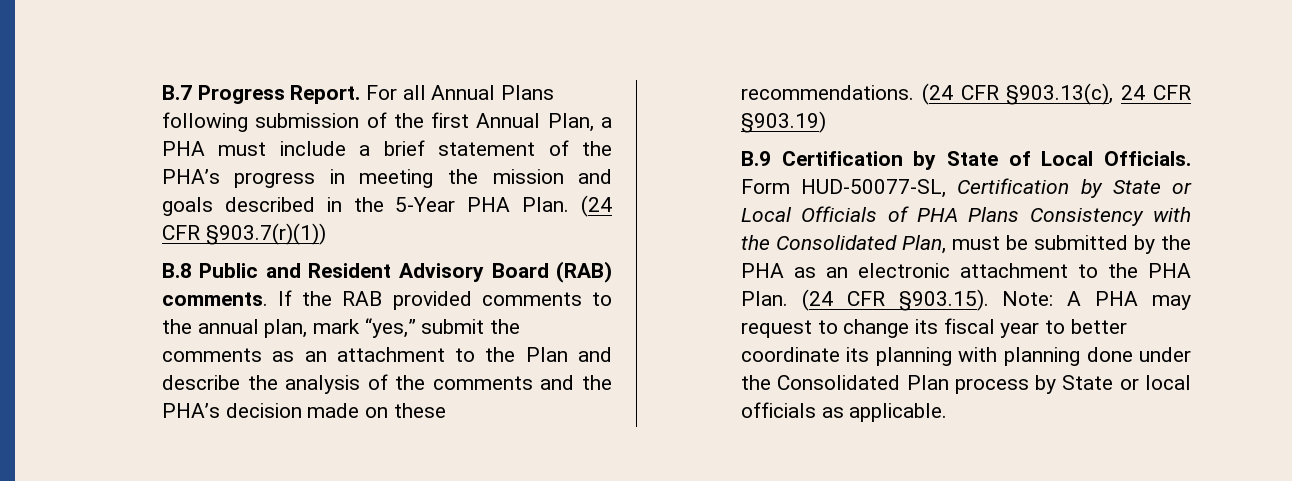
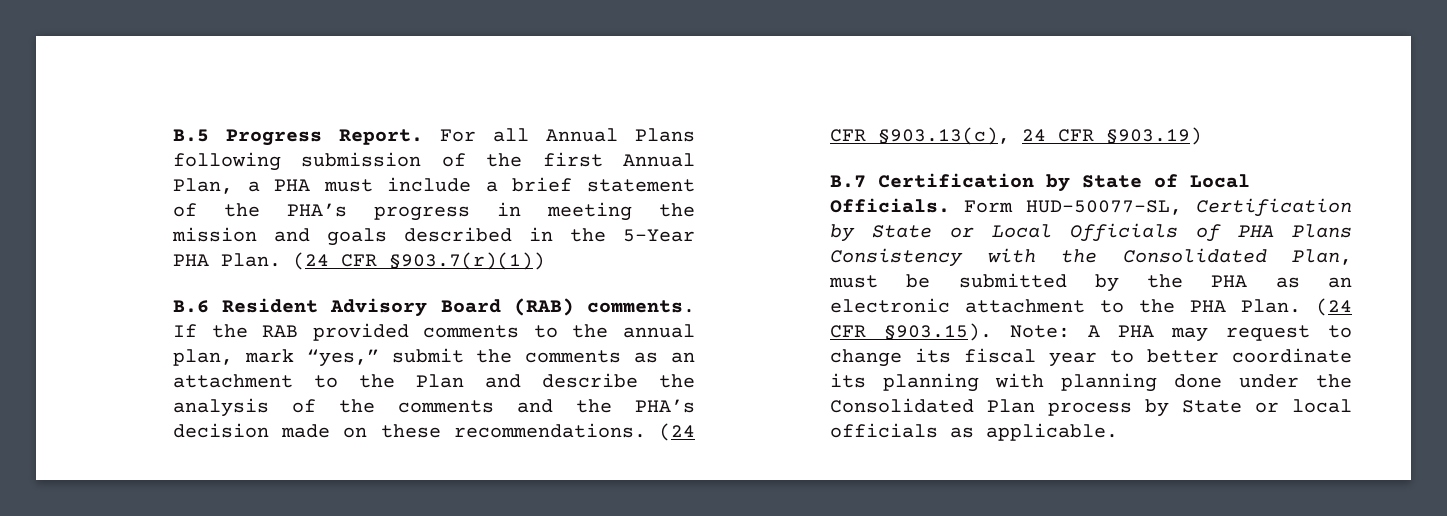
- B.7 Progress Report.
+ B.5 Progress Report.
- B.8 Public and Resident Advisory Board (RAB) comments.
+ B.6 Resident Advisory Board (RAB) comments.
- B.9 Certification by State of Local Officials.
+ B.7 Certification by State of Local Officials.

